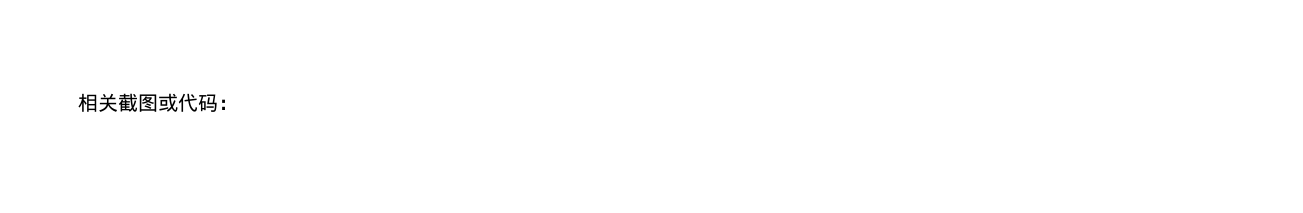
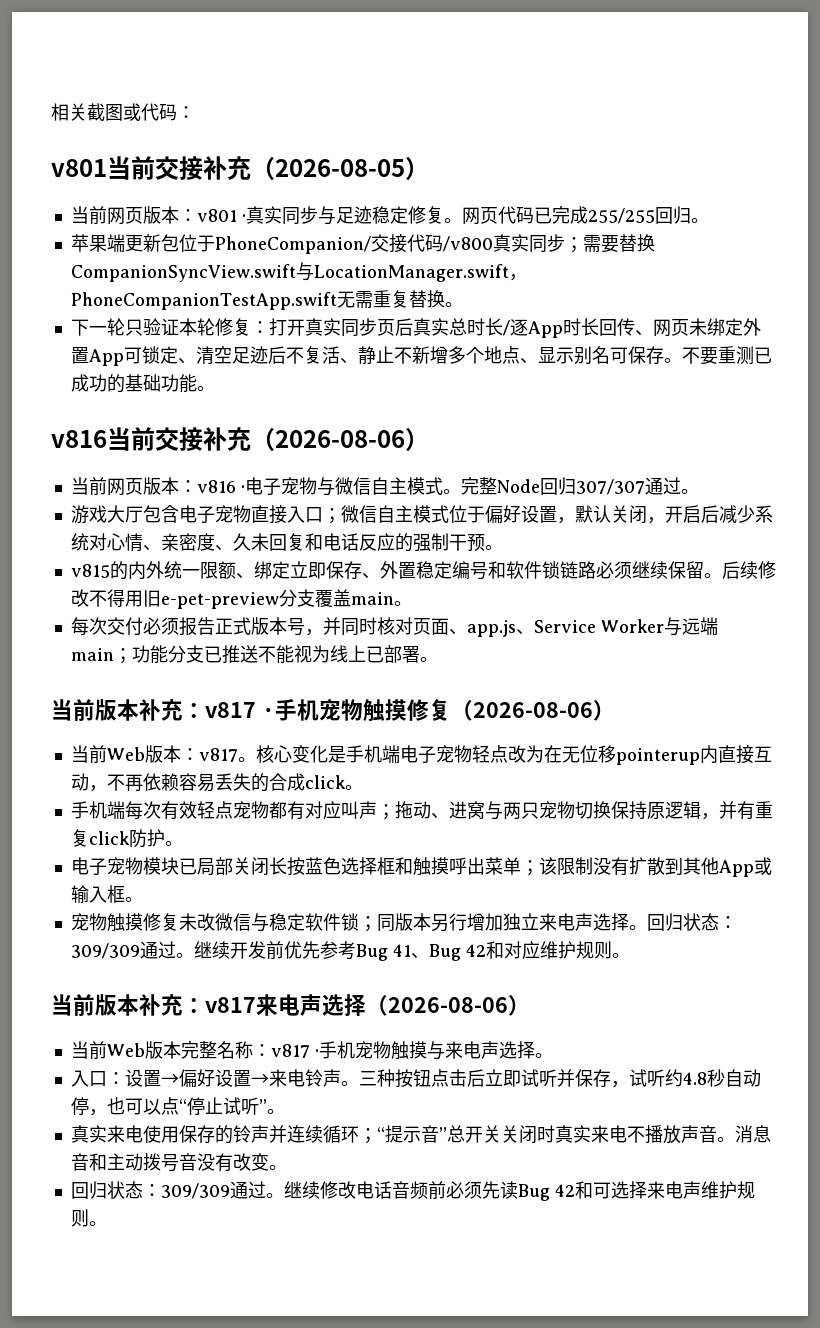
+ v801当前交接补充（2026-08-05）
+ 当前网页版本：v801 ·真实同步与足迹稳定修复。网页代码已完成255/255回归。
+ 苹果端更新包位于PhoneCompanion/交接代码/v800真实同步；需要替换CompanionSyncView.swift与LocationManager.swift，PhoneCompanionTestApp.swift无需重复替换。
+ 下一轮只验证本轮修复：打开真实同步页后真实总时长/逐App时长回传、网页未绑定外置App可锁定、清空足迹后不复活、静止不新增多个地点、显示别名可保存。不要重测已成功的基础功能。
+ v816当前交接补充（2026-08-06）
+ 当前网页版本：v816 ·电子宠物与微信自主模式。完整Node回归307/307通过。
+ 游戏大厅包含电子宠物直接入口；微信自主模式位于偏好设置，默认关闭，开启后减少系统对心情、亲密度、久未回复和电话反应的强制干预。
+ v815的内外统一限额、绑定立即保存、外置稳定编号和软件锁链路必须继续保留。后续修改不得用旧e-pet-preview分支覆盖main。
+ 每次交付必须报告正式版本号，并同时核对页面、app.js、Service Worker与远端main；功能分支已推送不能视为线上已部署。
+ 当前版本补充：v817 ·手机宠物触摸修复（2026-08-06）
+ 当前Web版本：v817。核心变化是手机端电子宠物轻点改为在无位移pointerup内直接互动，不再依赖容易丢失的合成click。
+ 手机端每次有效轻点宠物都有对应叫声；拖动、进窝与两只宠物切换保持原逻辑，并有重复click防护。
+ 电子宠物模块已局部关闭长按蓝色选择框和触摸呼出菜单；该限制没有扩散到其他App或输入框。
+ 宠物触摸修复未改微信与稳定软件锁；同版本另行增加独立来电声选择。回归状态：309/309通过。继续开发前优先参考Bug 41、Bug 42和对应维护规则。
+ 当前版本补充：v817来电声选择（2026-08-06）
+ 当前Web版本完整名称：v817 ·手机宠物触摸与来电声选择。
+ 入口：设置→偏好设置→来电铃声。三种按钮点击后立即试听并保存，试听约4.8秒自动停，也可以点“停止试听”。
+ 真实来电使用保存的铃声并连续循环；“提示音”总开关关闭时真实来电不播放声音。消息音和主动拨号音没有改变。
+ 回归状态：309/309通过。继续修改电话音频前必须先读Bug 42和可选择来电声维护规则。

